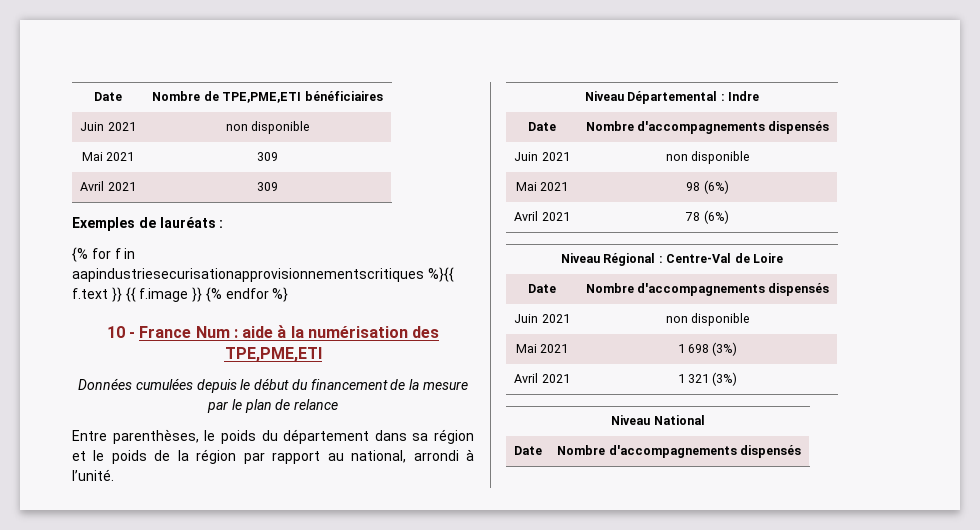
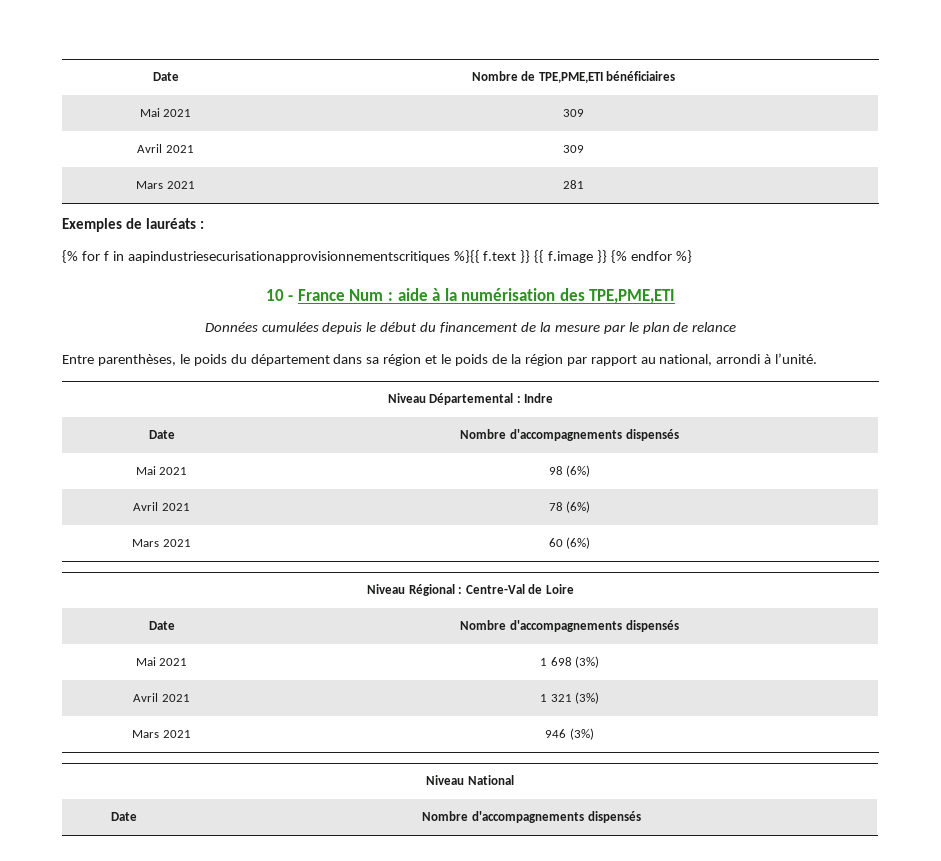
  Date | Nombre de TPE,PME,ETI bénéficiaires
- Juin 2021 | non disponible
+ Mars 2021 | 281
  Niveau Départemental : Indre
  Date | Nombre d'accompagnements dispensés
- Juin 2021 | non disponible
+ Mars 2021 | 60 (6%)
  Niveau Régional : Centre-Val de Loire
  Date | Nombre d'accompagnements dispensés
- Juin 2021 | non disponible
+ Mars 2021 | 946 (3%)

